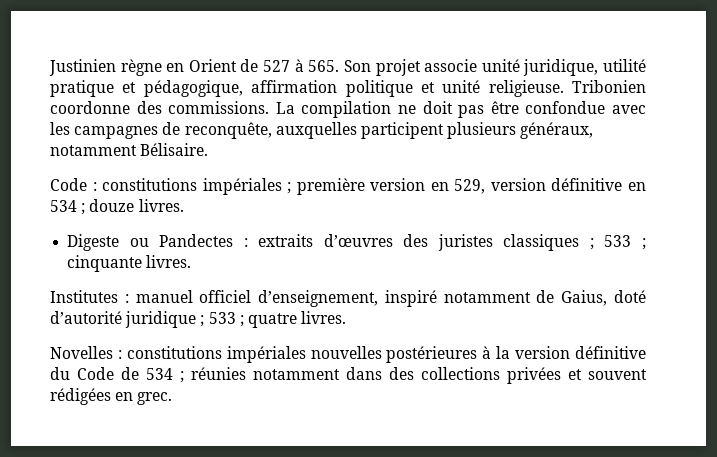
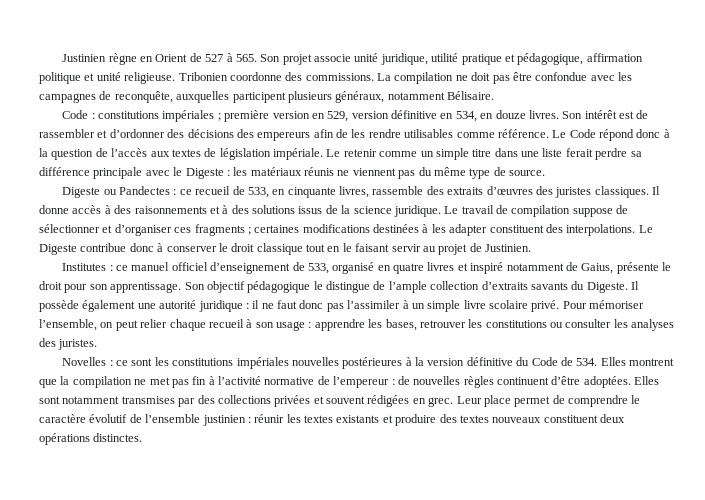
- Code : constitutions impériales ; première version en 529, version définitive en 534 ; douze livres.
- Digeste ou Pandectes : extraits d’œuvres des juristes classiques ; 533 ; cinquante livres.
+ Code : constitutions impériales ; première version en 529, version définitive en 534, en douze livres. Son intérêt est de rassembler et d’ordonner des décisions des empereurs afin de les rendre utilisables comme référence. Le Code répond donc à la question de l’accès aux textes de législation impériale. Le retenir comme un simple titre dans une liste ferait perdre sa différence principale avec le Digeste : les matériaux réunis ne viennent pas du même type de source.
+ Digeste ou Pandectes : ce recueil de 533, en cinquante livres, rassemble des extraits d’œuvres des juristes classiques. Il donne accès à des raisonnements et à des solutions issus de la science juridique. Le travail de compilation suppose de sélectionner et d’organiser ces fragments ; certaines modifications destinées à les adapter constituent des interpolations. Le Digeste contribue donc à conserver le droit classique tout en le faisant servir au projet de Justinien.
- Institutes : manuel officiel d’enseignement, inspiré notamment de Gaius, doté d’autorité juridique ; 533 ; quatre livres.
+ Institutes : ce manuel officiel d’enseignement de 533, organisé en quatre livres et inspiré notamment de Gaius, présente le droit pour son apprentissage. Son objectif pédagogique le distingue de l’ample collection d’extraits savants du Digeste. Il possède également une autorité juridique : il ne faut donc pas l’assimiler à un simple livre scolaire privé. Pour mémoriser l’ensemble, on peut relier chaque recueil à son usage : apprendre les bases, retrouver les constitutions ou consulter les analyses des juristes.
- Novelles : constitutions impériales nouvelles postérieures à la version définitive du Code de 534 ; réunies notamment dans des collections privées et souvent rédigées en grec.
+ Novelles : ce sont les constitutions impériales nouvelles postérieures à la version définitive du Code de 534. Elles montrent que la compilation ne met pas fin à l’activité normative de l’empereur : de nouvelles règles continuent d’être adoptées. Elles sont notamment transmises par des collections privées et souvent rédigées en grec.
+ Leur place permet de comprendre le caractère évolutif de l’ensemble justinien : réunir les textes existants et produire des textes nouveaux constituent deux opérations distinctes.

